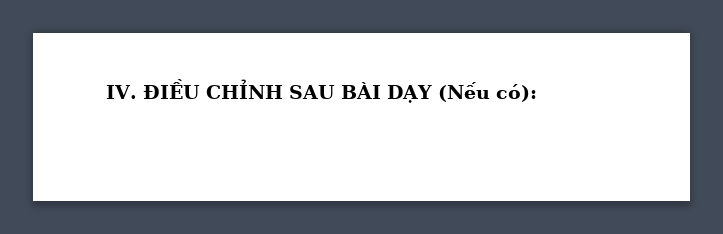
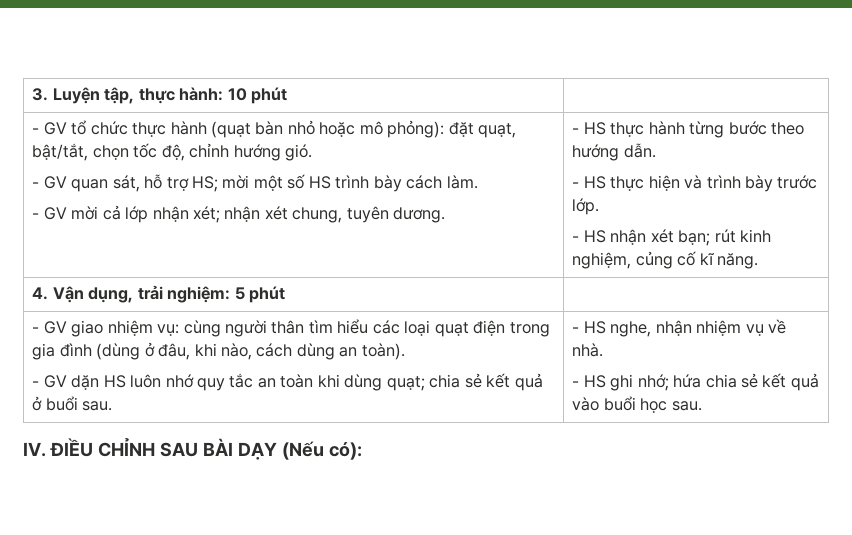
+ 3. Luyện tập, thực hành: 10 phút |
+ - GV tổ chức thực hành (quạt bàn nhỏ hoặc mô phỏng): đặt quạt, bật/tắt, chọn tốc độ, chỉnh hướng gió.
+ - GV quan sát, hỗ trợ HS; mời một số HS trình bày cách làm.
+ - GV mời cả lớp nhận xét; nhận xét chung, tuyên dương. | - HS thực hành từng bước theo hướng dẫn.
+ - HS thực hiện và trình bày trước lớp.
+ - HS nhận xét bạn; rút kinh nghiệm, củng cố kĩ năng.
+ 4. Vận dụng, trải nghiệm: 5 phút |
+ - GV giao nhiệm vụ: cùng người thân tìm hiểu các loại quạt điện trong gia đình (dùng ở đâu, khi nào, cách dùng an toàn).
+ - GV dặn HS luôn nhớ quy tắc an toàn khi dùng quạt; chia sẻ kết quả ở buổi sau. | - HS nghe, nhận nhiệm vụ về nhà.
+ - HS ghi nhớ; hứa chia sẻ kết quả vào buổi học sau.

